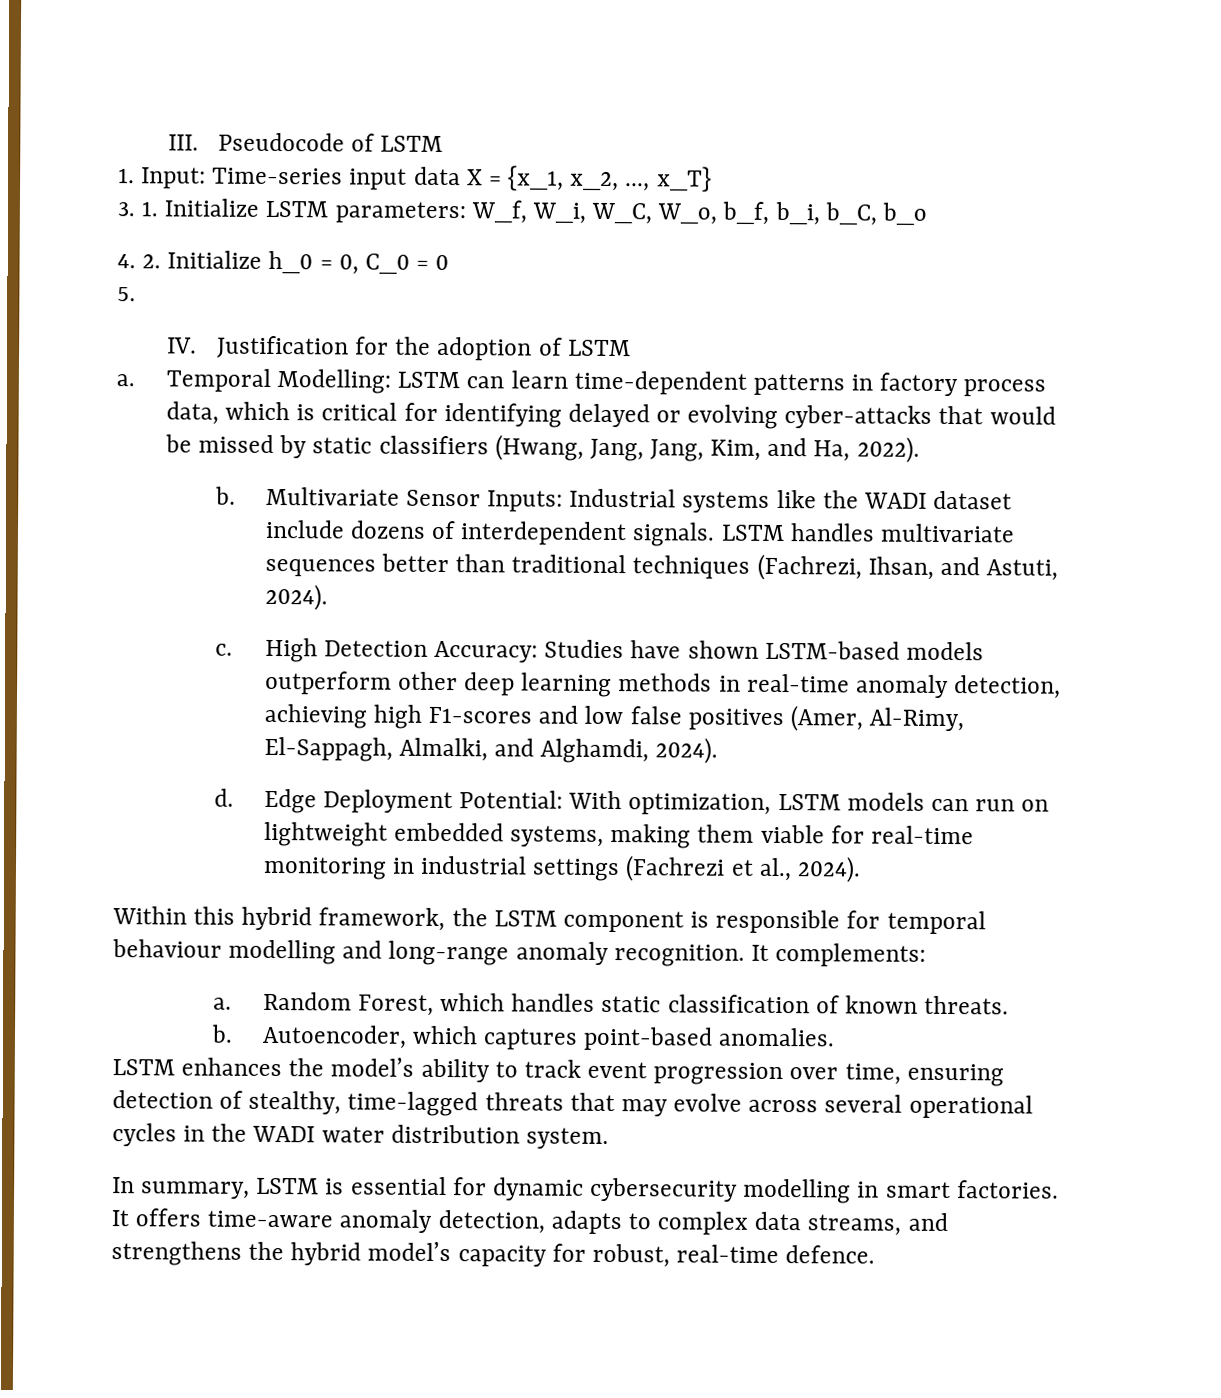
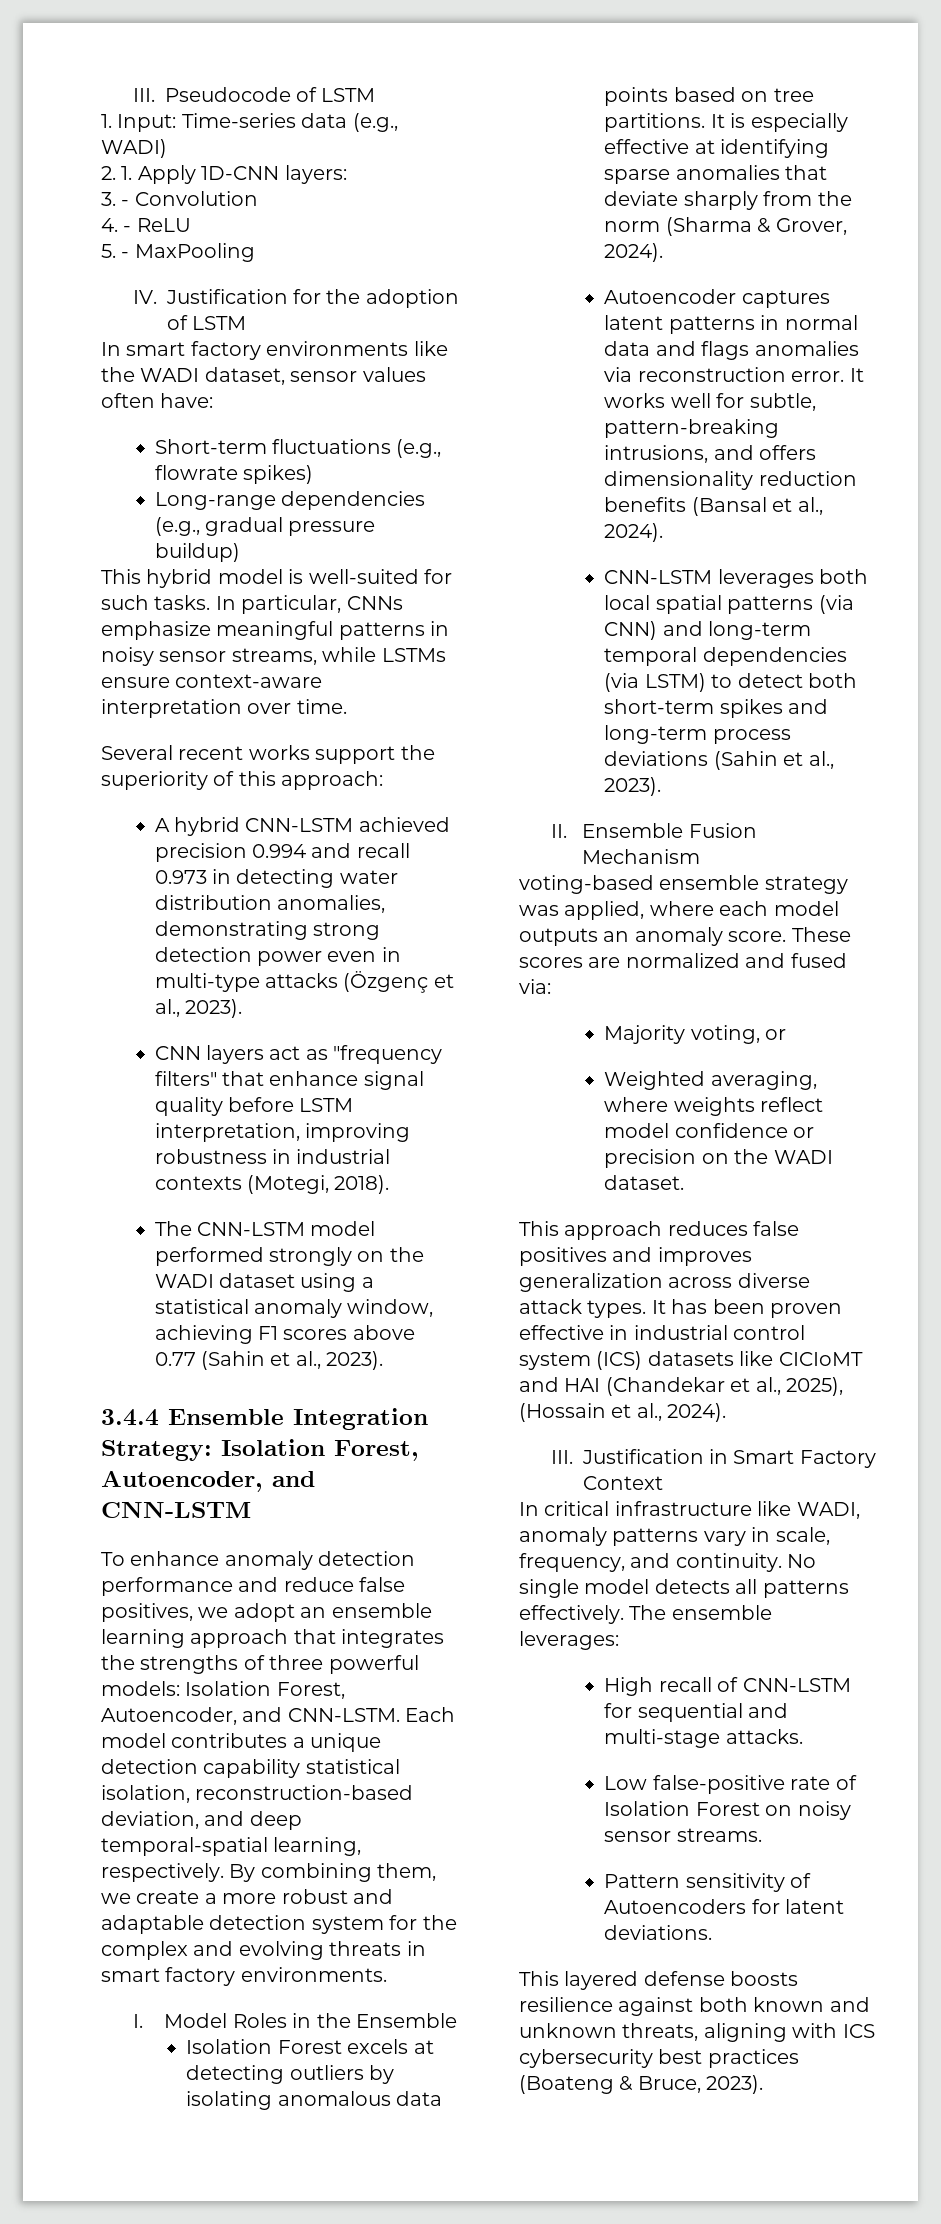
- 1. Input: Time-series input data X = {x_1, x_2, ..., x_T}
- 3. 1. Initialize LSTM parameters: W_f, W_i, W_C, W_o, b_f, b_i, b_C, b_o
- 4. 2. Initialize h_0 = 0, C_0 = 0
+ 1. Input: Time-series data (e.g., WADI)
+ 2. 1. Apply 1D-CNN layers:
+ 3. - Convolution
+ 4. - ReLU
- 5.
+ 5. - MaxPooling
- a. Temporal Modelling: LSTM can learn time-dependent patterns in factory process data, which is critical for identifying delayed or evolving cyber-attacks that would be missed by static classifiers (Hwang, Jang, Jang, Kim, and Ha, 2022).
- b. Multivariate Sensor Inputs: Industrial systems like the WADI dataset include dozens of interdependent signals. LSTM handles multivariate sequences better than traditional techniques (Fachrezi, Ihsan, and Astuti, 2024).
- c. High Detection Accuracy: Studies have shown LSTM-based models outperform other deep learning methods in real-time anomaly detection, achieving high F1-scores and low false positives (Amer, Al-Rimy, El-Sappagh, Almalki, and Alghamdi, 2024).
- d. Edge Deployment Potential: With optimization, LSTM models can run on lightweight embedded systems, making them viable for real-time monitoring in industrial settings (Fachrezi et al., 2024).
- Within this hybrid framework, the LSTM component is responsible for temporal behaviour modelling and long-range anomaly recognition. It complements:
- a. Random Forest, which handles static classification of known threats.
- b. Autoencoder, which captures point-based anomalies.
- LSTM enhances the model’s ability to track event progression over time, ensuring detection of stealthy, time-lagged threats that may evolve across several operational cycles in the WADI water distribution system.
- In summary, LSTM is essential for dynamic cybersecurity modelling in smart factories. It offers time-aware anomaly detection, adapts to complex data streams, and strengthens the hybrid model’s capacity for robust, real-time defence.
+ In smart factory environments like the WADI dataset, sensor values often have:
+ Short-term fluctuations (e.g., flowrate spikes)
+ Long-range dependencies (e.g., gradual pressure buildup)
+ This hybrid model is well-suited for such tasks. In particular, CNNs emphasize meaningful patterns in noisy sensor streams, while LSTMs ensure context-aware interpretation over time.
+ Several recent works support the superiority of this approach:
+ A hybrid CNN-LSTM achieved precision 0.994 and recall 0.973 in detecting water distribution anomalies, demonstrating strong detection power even in multi-type attacks (Özgenç et al., 2023).
+ CNN layers act as "frequency filters" that enhance signal quality before LSTM interpretation, improving robustness in industrial contexts (Motegi, 2018).
+ The CNN-LSTM model performed strongly on the WADI dataset using a statistical anomaly window, achieving F1 scores above 0.77 (Sahin et al., 2023).
+ 3.4.4 Ensemble Integration Strategy: Isolation Forest, Autoencoder, and CNN-LSTM
+ To enhance anomaly detection performance and reduce false positives, we adopt an ensemble learning approach that integrates the strengths of three powerful models: Isolation Forest, Autoencoder, and CNN-LSTM. Each model contributes a unique detection capability statistical isolation, reconstruction-based deviation, and deep temporal-spatial learning, respectively. By combining them, we create a more robust and adaptable detection system for the complex and evolving threats in smart factory environments.
+ I. Model Roles in the Ensemble
+ Isolation Forest excels at detecting outliers by isolating anomalous data points based on tree partitions. It is especially effective at identifying sparse anomalies that deviate sharply from the norm (Sharma & Grover, 2024).
+ Autoencoder captures latent patterns in normal data and flags anomalies via reconstruction error. It works well for subtle, pattern-breaking intrusions, and offers dimensionality reduction benefits (Bansal et al., 2024).
+ CNN-LSTM leverages both local spatial patterns (via CNN) and long-term temporal dependencies (via LSTM) to detect both short-term spikes and long-term process deviations (Sahin et al., 2023).
+ II. Ensemble Fusion Mechanism
+ voting-based ensemble strategy was applied, where each model outputs an anomaly score. These scores are normalized and fused via:
+ Majority voting, or
+ Weighted averaging, where weights reflect model confidence or precision on the WADI dataset.
+ This approach reduces false positives and improves generalization across diverse attack types. It has been proven effective in industrial control system (ICS) datasets like CICIoMT and HAI (Chandekar et al., 2025), (Hossain et al., 2024).
+ III. Justification in Smart Factory Context
+ In critical infrastructure like WADI, anomaly patterns vary in scale, frequency, and continuity. No single model detects all patterns effectively. The ensemble leverages:
+ High recall of CNN-LSTM for sequential and multi-stage attacks.
+ Low false-positive rate of Isolation Forest on noisy sensor streams.
+ Pattern sensitivity of Autoencoders for latent deviations.
+ This layered defense boosts resilience against both known and unknown threats, aligning with ICS cybersecurity best practices (Boateng & Bruce, 2023).

